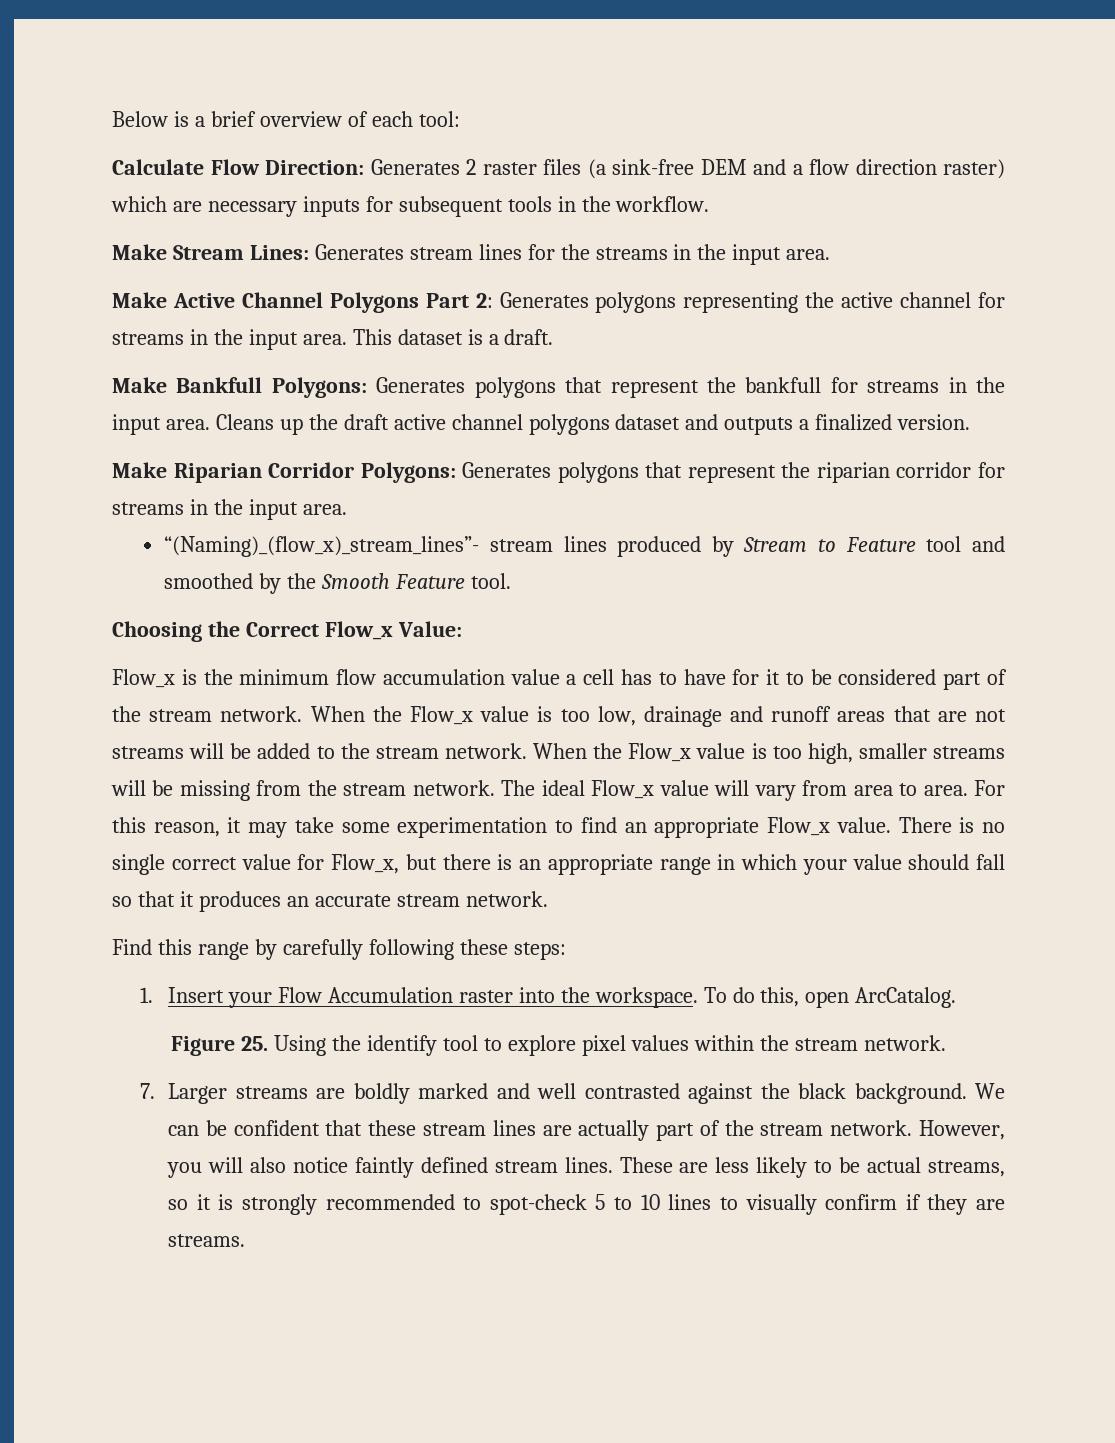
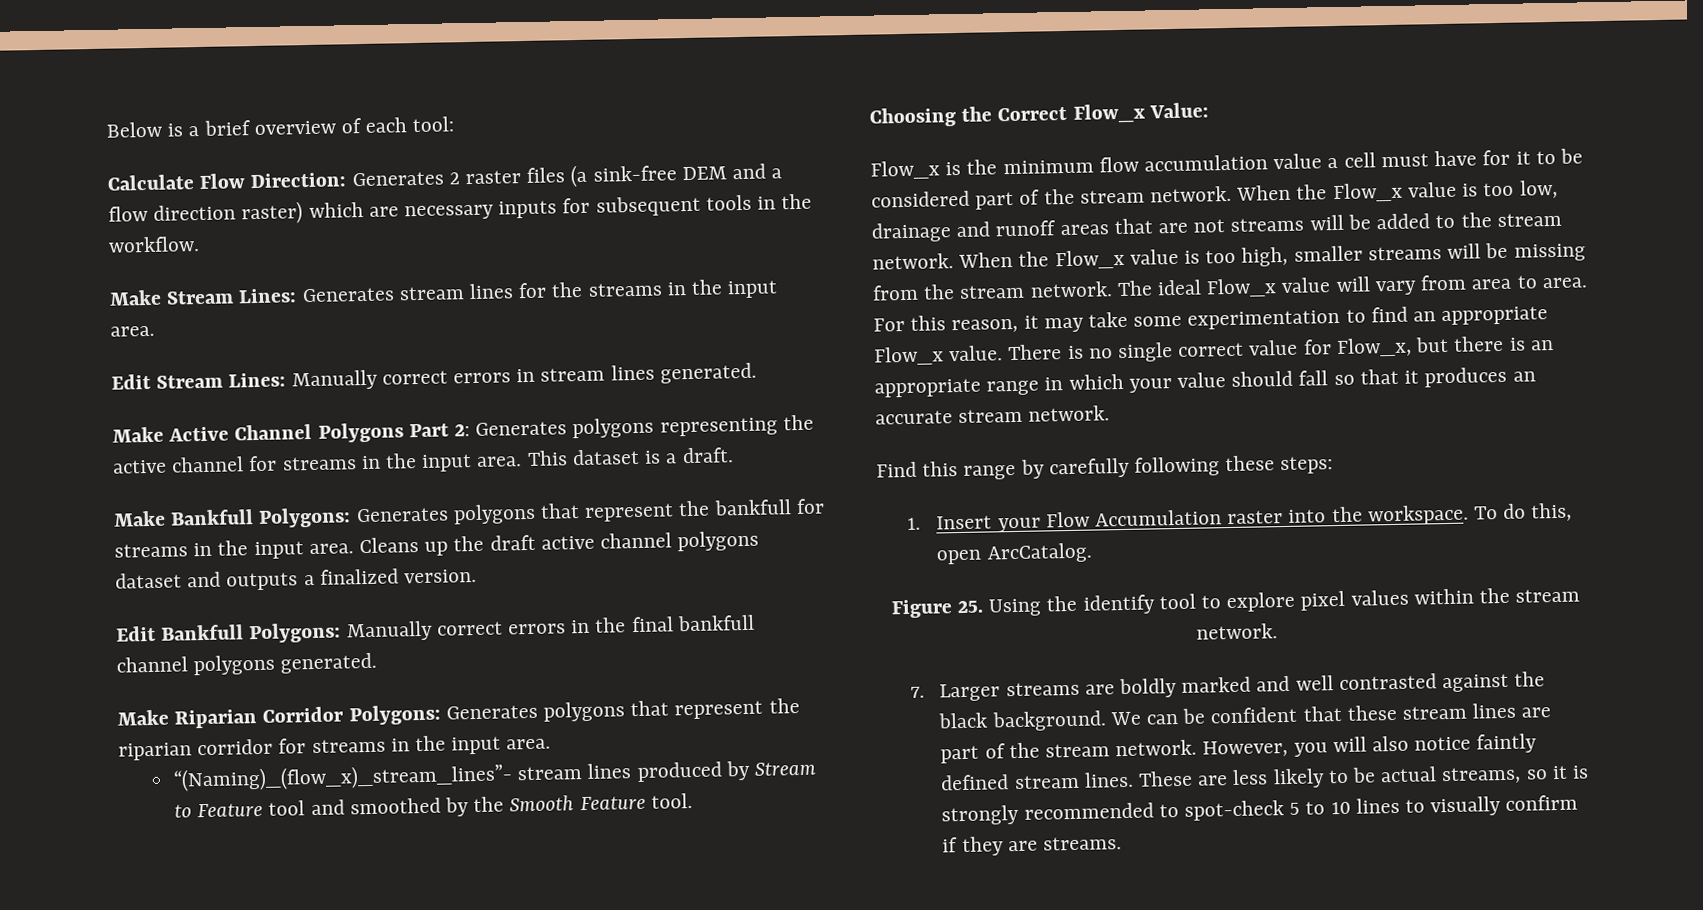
+ Edit Stream Lines: Manually correct errors in stream lines generated.
+ Edit Bankfull Polygons: Manually correct errors in the final bankfull channel polygons generated.
- Flow_x is the minimum flow accumulation value a cell has to have for it to be considered part of the stream network.
+ Flow_x is the minimum flow accumulation value a cell must have for it to be considered part of the stream network.
- We can be confident that these stream lines are actually part of the stream network.
+ We can be confident that these stream lines are part of the stream network.

